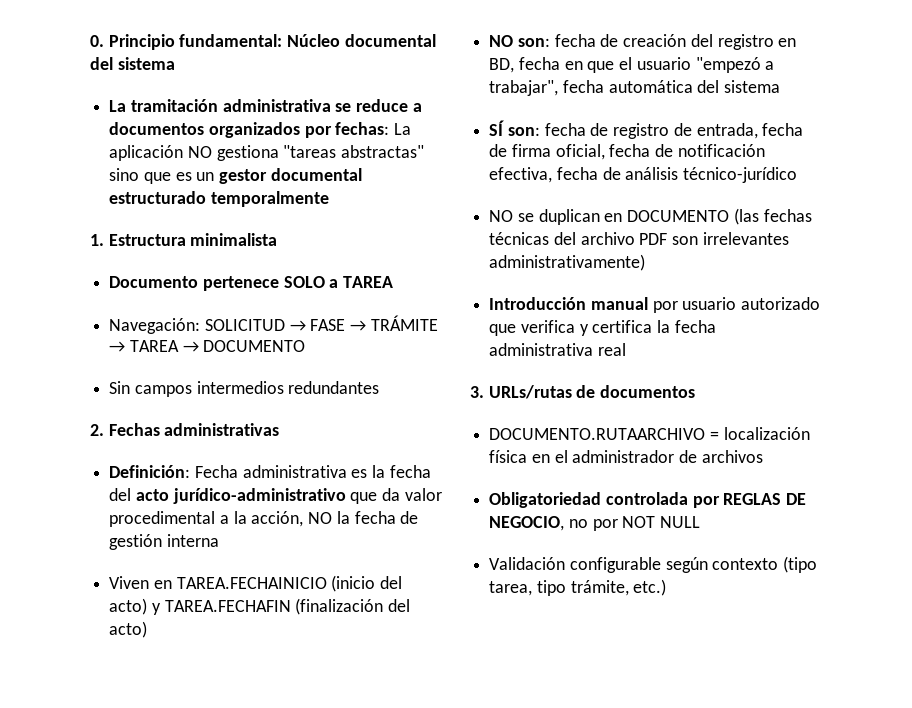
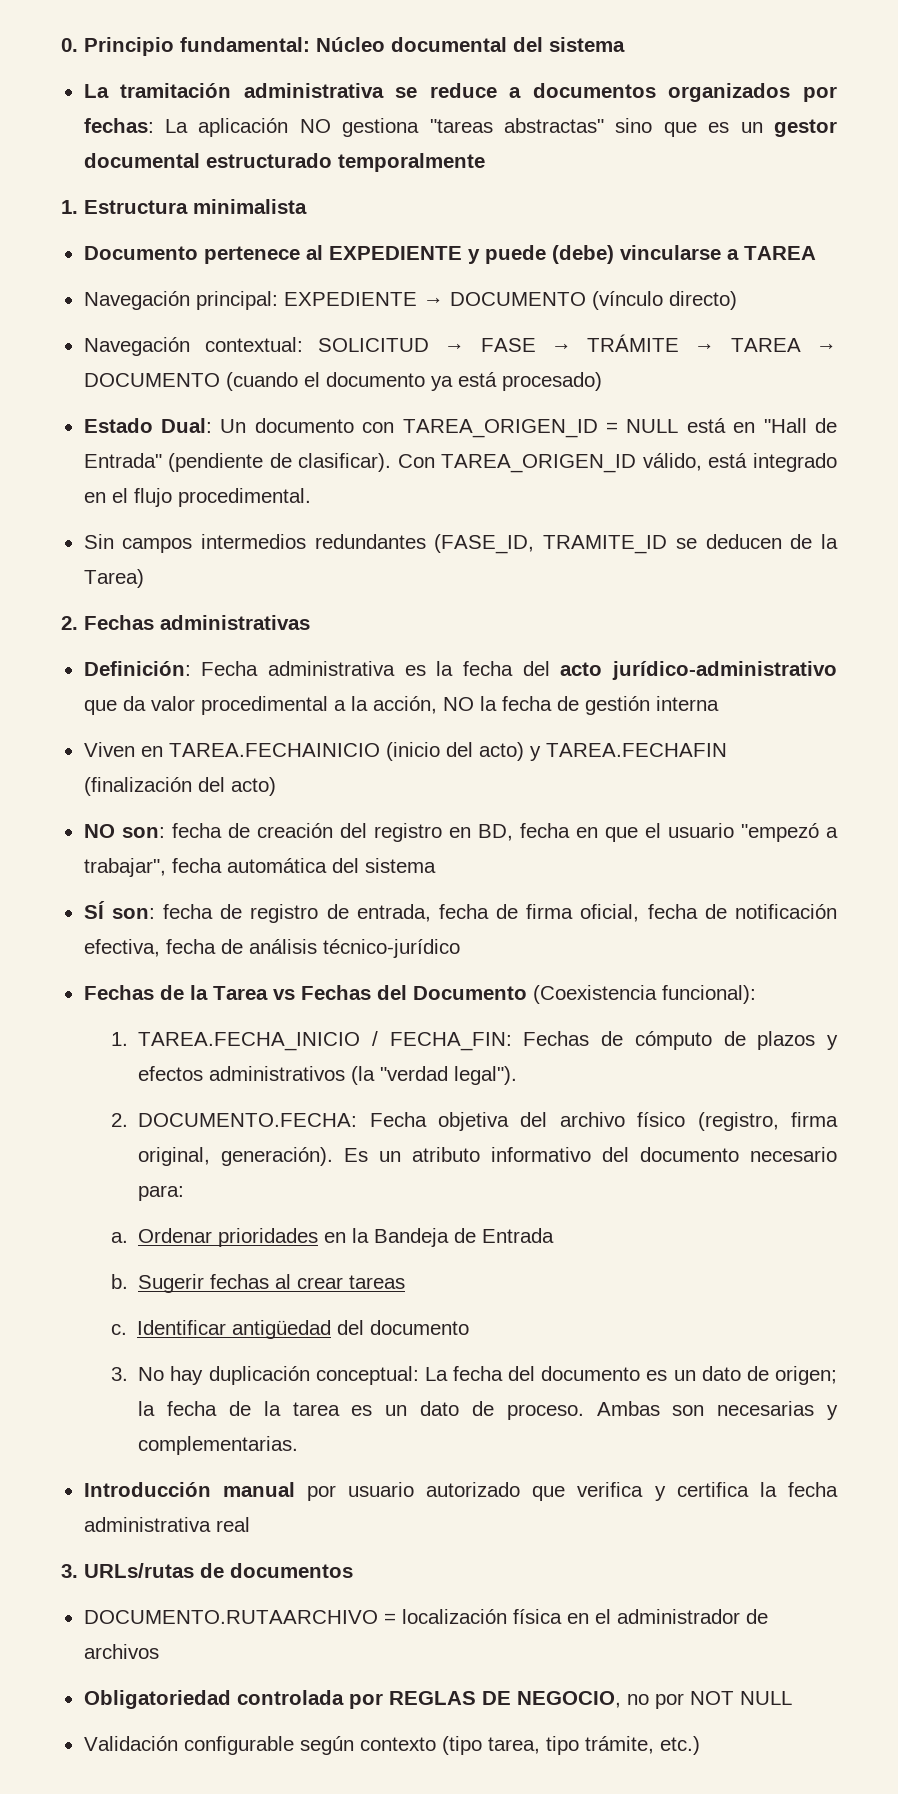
- Documento pertenece SOLO a TAREA
- Navegación: SOLICITUD → FASE → TRÁMITE → TAREA → DOCUMENTO
- Sin campos intermedios redundantes
+ Documento pertenece al EXPEDIENTE y puede (debe) vincularse a TAREA
+ Navegación principal: EXPEDIENTE → DOCUMENTO (vínculo directo)
+ Navegación contextual: SOLICITUD → FASE → TRÁMITE → TAREA → DOCUMENTO (cuando el documento ya está procesado)
+ Estado Dual: Un documento con TAREA_ORIGEN_ID = NULL está en "Hall de Entrada" (pendiente de clasificar). Con TAREA_ORIGEN_ID válido, está integrado en el flujo procedimental.
+ Sin campos intermedios redundantes (FASE_ID, TRAMITE_ID se deducen de la Tarea)
- NO se duplican en DOCUMENTO (las fechas técnicas del archivo PDF son irrelevantes administrativamente)
+ Fechas de la Tarea vs Fechas del Documento (Coexistencia funcional):
+ 1. TAREA.FECHA_INICIO / FECHA_FIN: Fechas de cómputo de plazos y efectos administrativos (la "verdad legal").
+ 2. DOCUMENTO.FECHA: Fecha objetiva del archivo físico (registro, firma original, generación). Es un atributo informativo del documento necesario para:
+ a. Ordenar prioridades en la Bandeja de Entrada
+ b. Sugerir fechas al crear tareas
+ c. Identificar antigüedad del documento
+ 3. No hay duplicación conceptual: La fecha del documento es un dato de origen; la fecha de la tarea es un dato de proceso. Ambas son necesarias y complementarias.

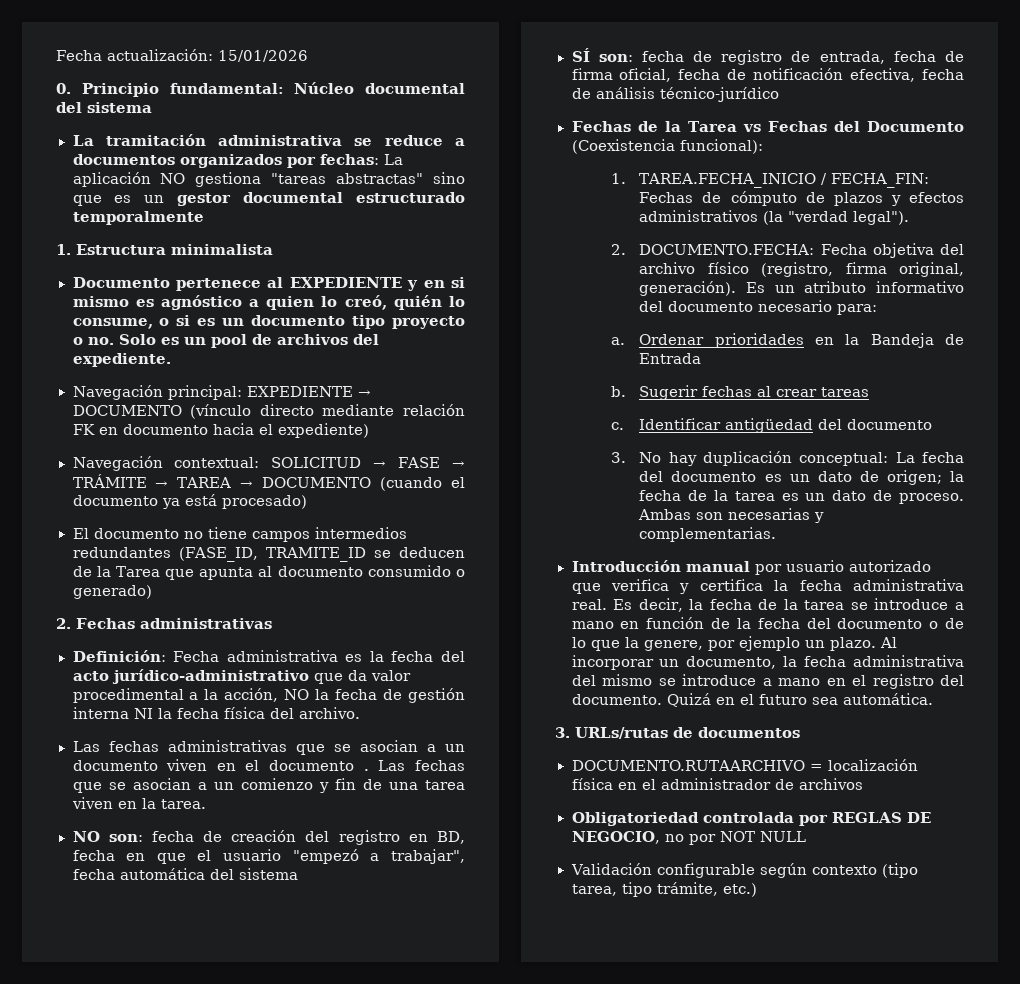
+ Fecha actualización: 15/01/2026
- Documento pertenece al EXPEDIENTE y puede (debe) vincularse a TAREA
+ Documento pertenece al EXPEDIENTE y en si mismo es agnóstico a quien lo creó, quién lo consume, o si es un documento tipo proyecto o no. Solo es un pool de archivos del expediente.
- Navegación principal: EXPEDIENTE → DOCUMENTO (vínculo directo)
+ Navegación principal: EXPEDIENTE → DOCUMENTO (vínculo directo mediante relación FK en documento hacia el expediente)
- Estado Dual: Un documento con TAREA_ORIGEN_ID = NULL está en "Hall de Entrada" (pendiente de clasificar). Con TAREA_ORIGEN_ID válido, está integrado en el flujo procedimental.
- Sin campos intermedios redundantes (FASE_ID, TRAMITE_ID se deducen de la Tarea)
+ El documento no tiene campos intermedios redundantes (FASE_ID, TRAMITE_ID se deducen de la Tarea que apunta al documento consumido o generado)
- Definición: Fecha administrativa es la fecha del acto jurídico-administrativo que da valor procedimental a la acción, NO la fecha de gestión interna
- Viven en TAREA.FECHAINICIO (inicio del acto) y TAREA.FECHAFIN (finalización del acto)
+ Definición: Fecha administrativa es la fecha del acto jurídico-administrativo que da valor procedimental a la acción, NO la fecha de gestión interna NI la fecha física del archivo.
+ Las fechas administrativas que se asocian a un documento viven en el documento . Las fechas que se asocian a un comienzo y fin de una tarea viven en la tarea.
- Introducción manual por usuario autorizado que verifica y certifica la fecha administrativa real
+ Introducción manual por usuario autorizado que verifica y certifica la fecha administrativa real. Es decir, la fecha de la tarea se introduce a mano en función de la fecha del documento o de lo que la genere, por ejemplo un plazo. Al incorporar un documento, la fecha administrativa del mismo se introduce a mano en el registro del documento. Quizá en el futuro sea automática.

